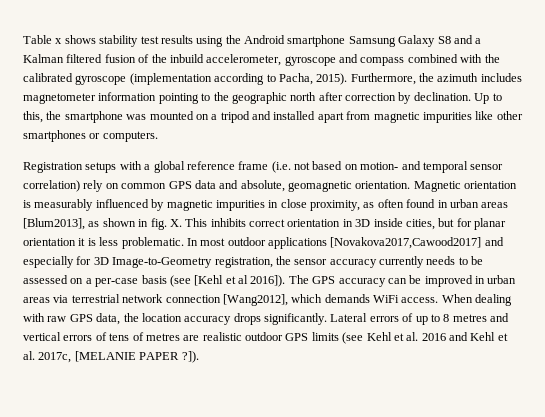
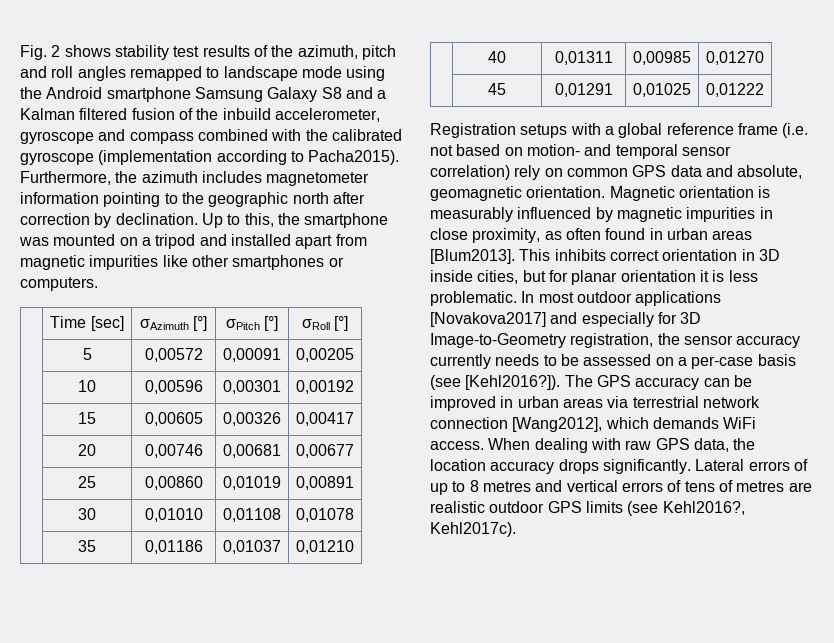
- Table x shows stability test results using the Android smartphone Samsung Galaxy S8 and a Kalman filtered fusion of the inbuild accelerometer, gyroscope and compass combined with the calibrated gyroscope (implementation according to Pacha, 2015).
+ Fig. 2 shows stability test results of the azimuth, pitch and roll angles remapped to landscape mode using the Android smartphone Samsung Galaxy S8 and a Kalman filtered fusion of the inbuild accelerometer, gyroscope and compass combined with the calibrated gyroscope (implementation according to Pacha2015).
+ | Time [sec] | σAzimuth [°] | σPitch [°] | σRoll [°]
+ | 5 | 0,00572 | 0,00091 | 0,00205
+ | 10 | 0,00596 | 0,00301 | 0,00192
+ | 15 | 0,00605 | 0,00326 | 0,00417
+ | 20 | 0,00746 | 0,00681 | 0,00677
+ | 25 | 0,00860 | 0,01019 | 0,00891
+ | 30 | 0,01010 | 0,01108 | 0,01078
+ | 35 | 0,01186 | 0,01037 | 0,01210
+ | 40 | 0,01311 | 0,00985 | 0,01270
+ | 45 | 0,01291 | 0,01025 | 0,01222
- Magnetic orientation is measurably influenced by magnetic impurities in close proximity, as often found in urban areas [Blum2013], as shown in fig. X. This inhibits correct orientation in 3D inside cities, but for planar orientation it is less problematic.
+ Magnetic orientation is measurably influenced by magnetic impurities in close proximity, as often found in urban areas [Blum2013]. This inhibits correct orientation in 3D inside cities, but for planar orientation it is less problematic.
- In most outdoor applications [Novakova2017,Cawood2017] and especially for 3D Image-to-Geometry registration, the sensor accuracy currently needs to be assessed on a per-case basis (see [Kehl et al 2016]).
+ In most outdoor applications [Novakova2017] and especially for 3D Image-to-Geometry registration, the sensor accuracy currently needs to be assessed on a per-case basis (see [Kehl2016?]).
- Lateral errors of up to 8 metres and vertical errors of tens of metres are realistic outdoor GPS limits (see Kehl et al. 2016 and Kehl et al. 2017c, [MELANIE PAPER ?]).
+ Lateral errors of up to 8 metres and vertical errors of tens of metres are realistic outdoor GPS limits (see Kehl2016?, Kehl2017c).

